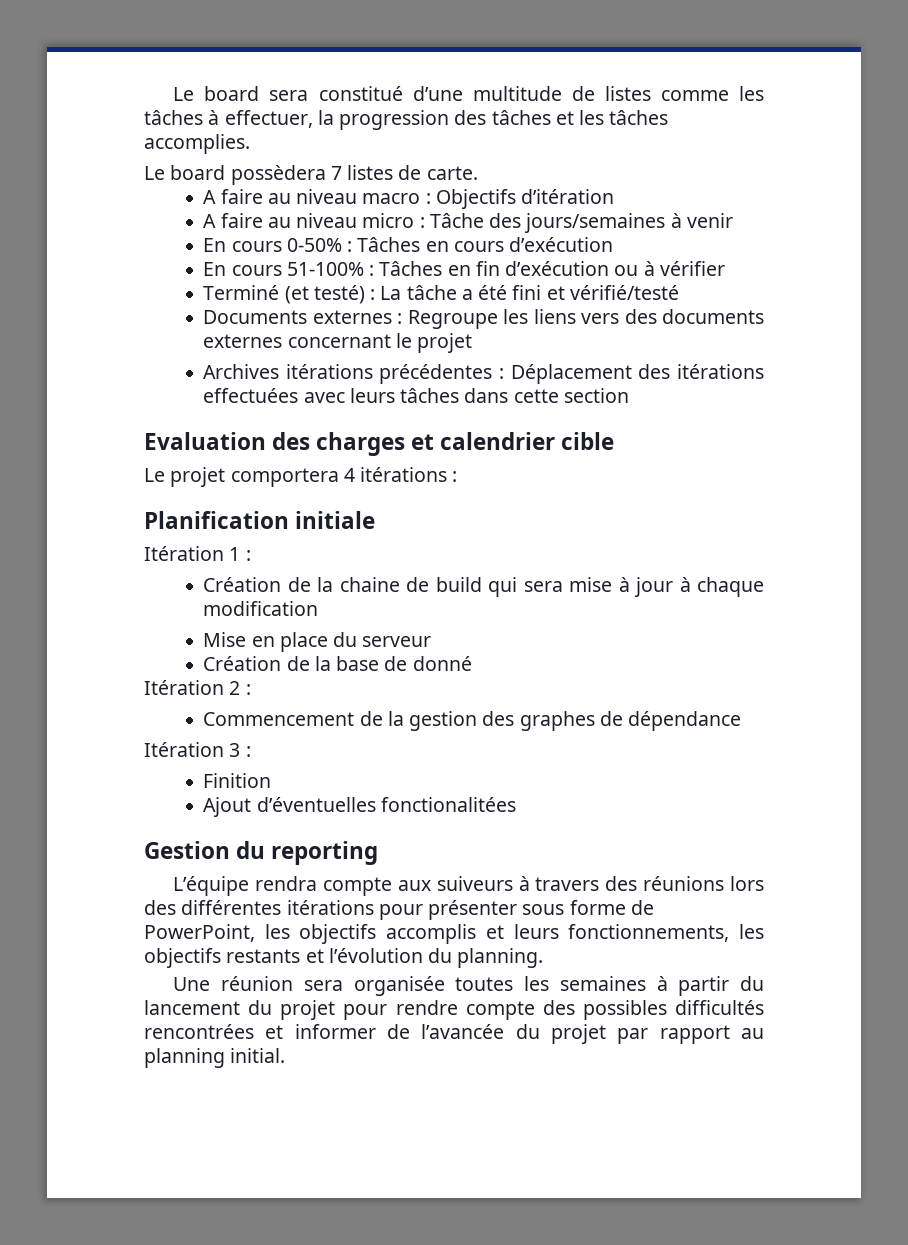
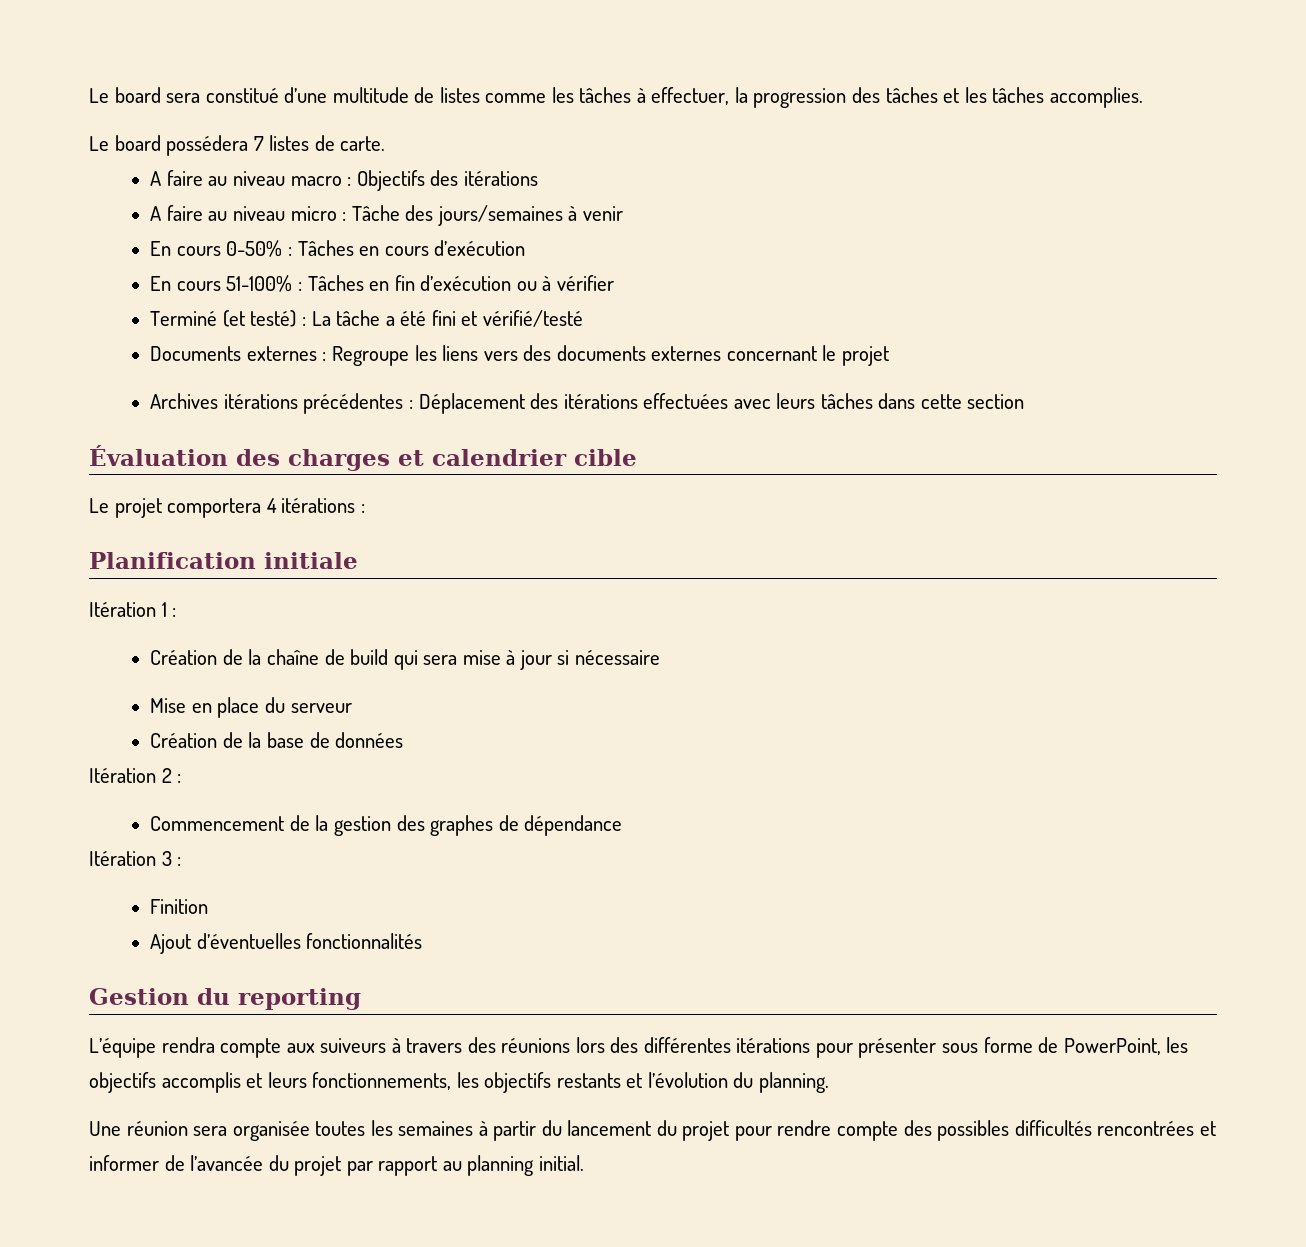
- Le board possèdera 7 listes de carte.
+ Le board possédera 7 listes de carte.
- A faire au niveau macro : Objectifs d’itération
+ A faire au niveau macro : Objectifs des itérations
- Evaluation des charges et calendrier cible
+ Évaluation des charges et calendrier cible
- Création de la chaine de build qui sera mise à jour à chaque modification
+ Création de la chaîne de build qui sera mise à jour si nécessaire
- Création de la base de donné
+ Création de la base de données
- Ajout d’éventuelles fonctionalitées
+ Ajout d’éventuelles fonctionnalités

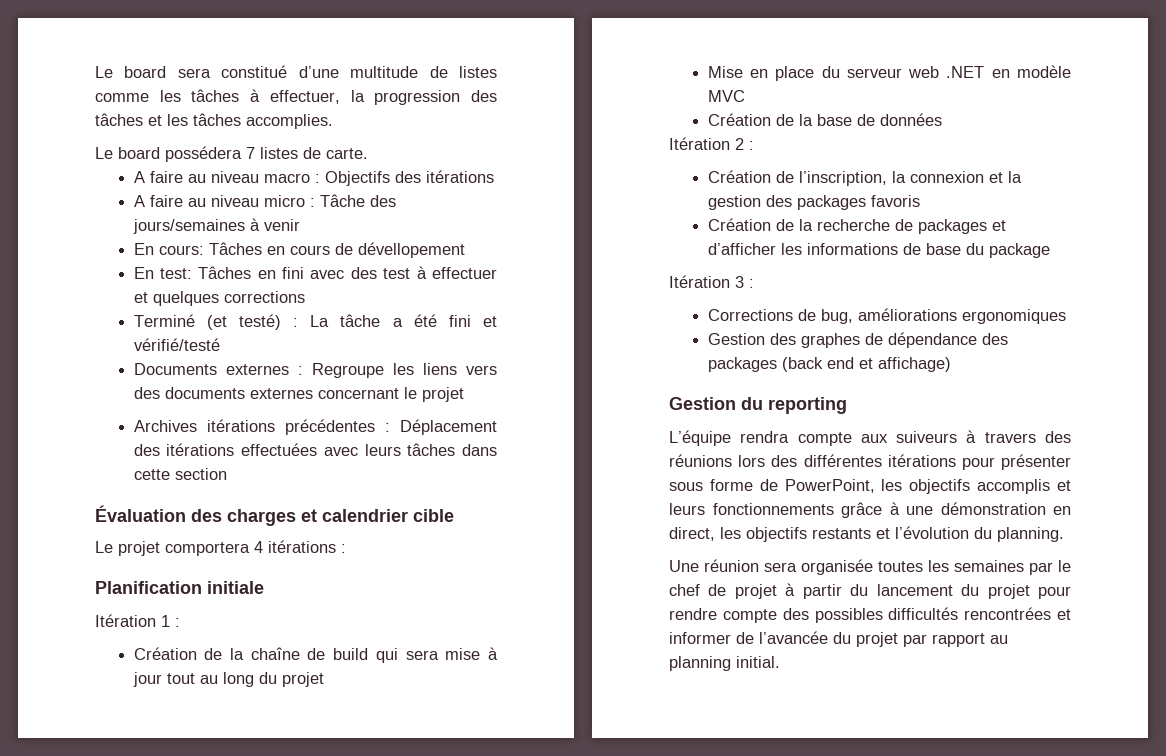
- En cours 0-50% : Tâches en cours d’exécution
- En cours 51-100% : Tâches en fin d’exécution ou à vérifier
+ En cours: Tâches en cours de dévellopement
+ En test: Tâches en fini avec des test à effectuer et quelques corrections
- Création de la chaîne de build qui sera mise à jour si nécessaire
+ Création de la chaîne de build qui sera mise à jour tout au long du projet
- Mise en place du serveur
+ Mise en place du serveur web .NET en modèle MVC
- Commencement de la gestion des graphes de dépendance
+ Création de l’inscription, la connexion et la gestion des packages favoris
+ Création de la recherche de packages et d’afficher les informations de base du package
  Itération 3 :
- Finition
- Ajout d’éventuelles fonctionnalités
+ Corrections de bug, améliorations ergonomiques
+ Gestion des graphes de dépendance des packages (back end et affichage)
- L’équipe rendra compte aux suiveurs à travers des réunions lors des différentes itérations pour présenter sous forme de PowerPoint, les objectifs accomplis et leurs fonctionnements, les objectifs restants et l’évolution du planning.
+ L’équipe rendra compte aux suiveurs à travers des réunions lors des différentes itérations pour présenter sous forme de PowerPoint, les objectifs accomplis et leurs fonctionnements grâce à une démonstration en direct, les objectifs restants et l’évolution du planning.
- Une réunion sera organisée toutes les semaines à partir du lancement du projet pour rendre compte des possibles difficultés rencontrées et informer de l’avancée du projet par rapport au planning initial.
+ Une réunion sera organisée toutes les semaines par le chef de projet à partir du lancement du projet pour rendre compte des possibles difficultés rencontrées et informer de l’avancée du projet par rapport au planning initial.

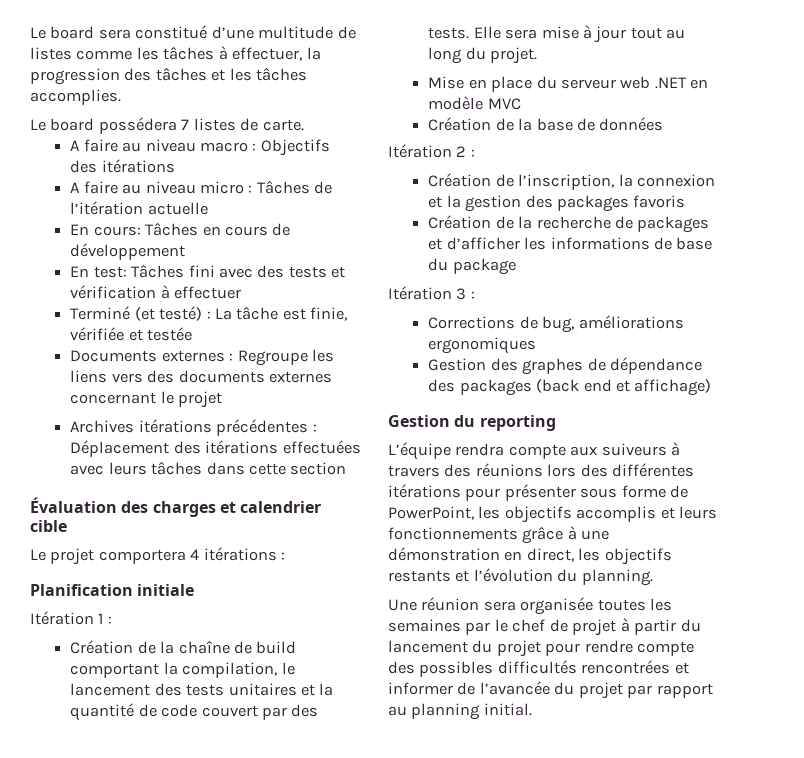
- A faire au niveau micro : Tâche des jours/semaines à venir
+ A faire au niveau micro : Tâches de l’itération actuelle
- En cours: Tâches en cours de dévellopement
+ En cours: Tâches en cours de développement
- En test: Tâches en fini avec des test à effectuer et quelques corrections
+ En test: Tâches fini avec des tests et vérification à effectuer
- Terminé (et testé) : La tâche a été fini et vérifié/testé
+ Terminé (et testé) : La tâche est finie, vérifiée et testée
- Création de la chaîne de build qui sera mise à jour tout au long du projet
+ Création de la chaîne de build comportant la compilation, le lancement des tests unitaires et la quantité de code couvert par des tests. Elle sera mise à jour tout au long du projet.

